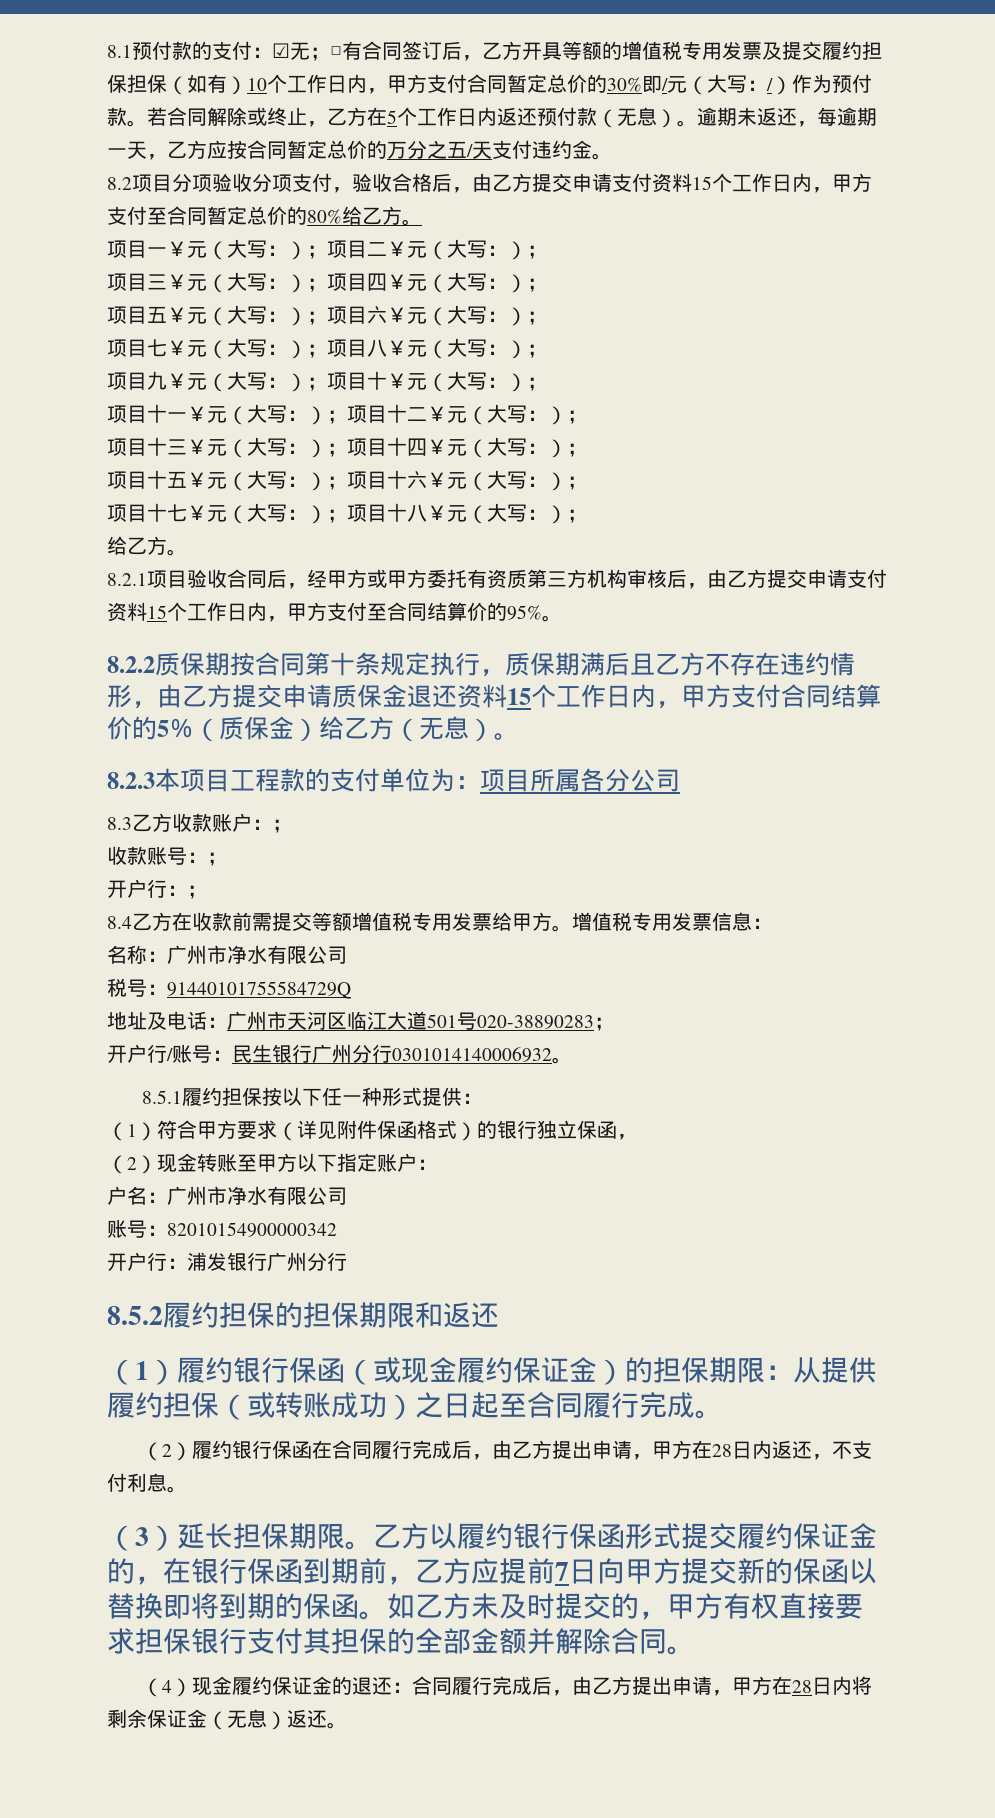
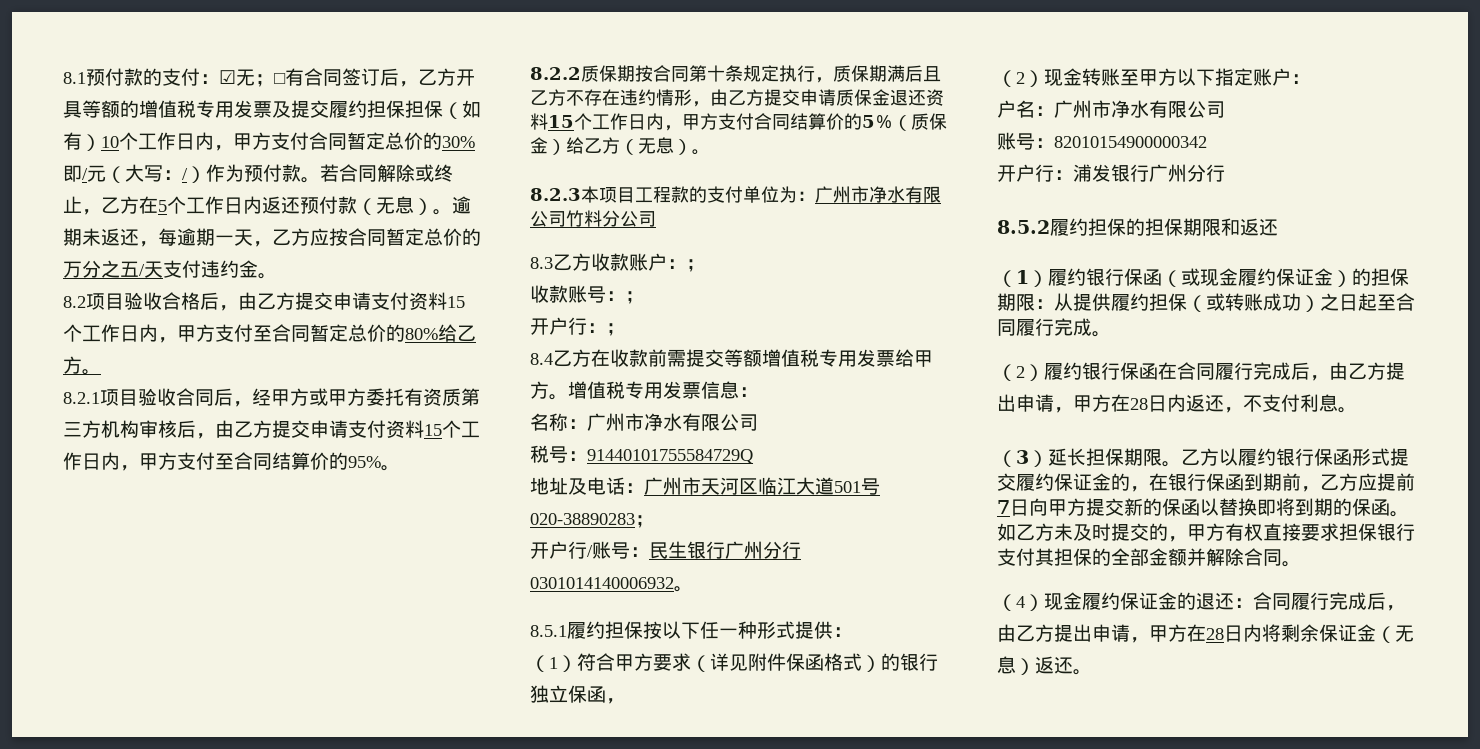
- 8.2项目分项验收分项支付，验收合格后，由乙方提交申请支付资料15个工作日内，甲方支付至合同暂定总价的80%给乙方。
+ 8.2项目验收合格后，由乙方提交申请支付资料15个工作日内，甲方支付至合同暂定总价的80%给乙方。
- 项目一￥元（大写：）；项目二￥元（大写：）；
- 项目三￥元（大写：）；项目四￥元（大写：）；
- 项目五￥元（大写：）；项目六￥元（大写：）；
- 项目七￥元（大写：）；项目八￥元（大写：）；
- 项目九￥元（大写：）；项目十￥元（大写：）；
- 项目十一￥元（大写：）；项目十二￥元（大写：）；
- 项目十三￥元（大写：）；项目十四￥元（大写：）；
- 项目十五￥元（大写：）；项目十六￥元（大写：）；
- 项目十七￥元（大写：）；项目十八￥元（大写：）；
- 给乙方。
- 8.2.3本项目工程款的支付单位为：项目所属各分公司
+ 8.2.3本项目工程款的支付单位为：广州市净水有限公司竹料分公司

